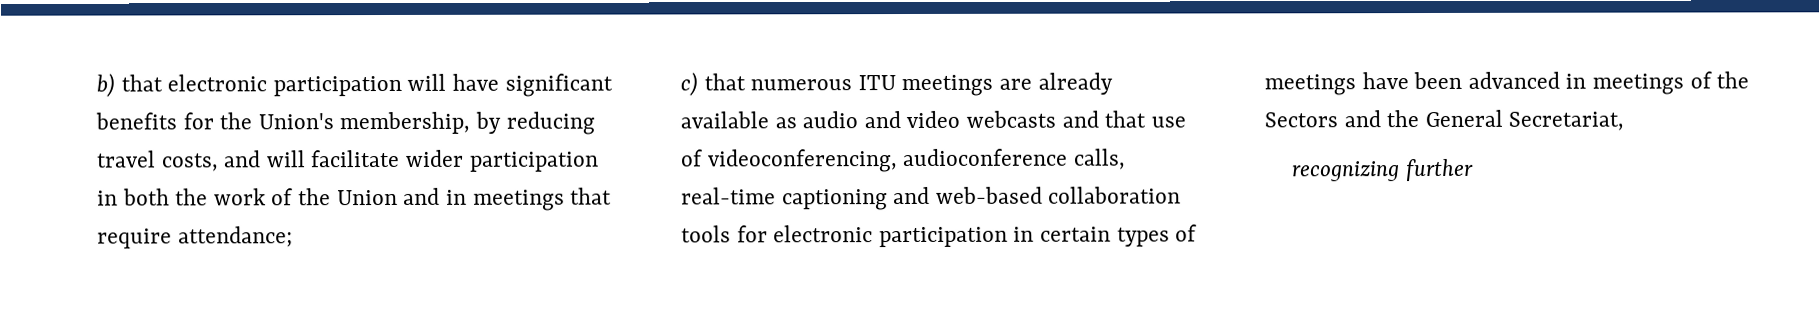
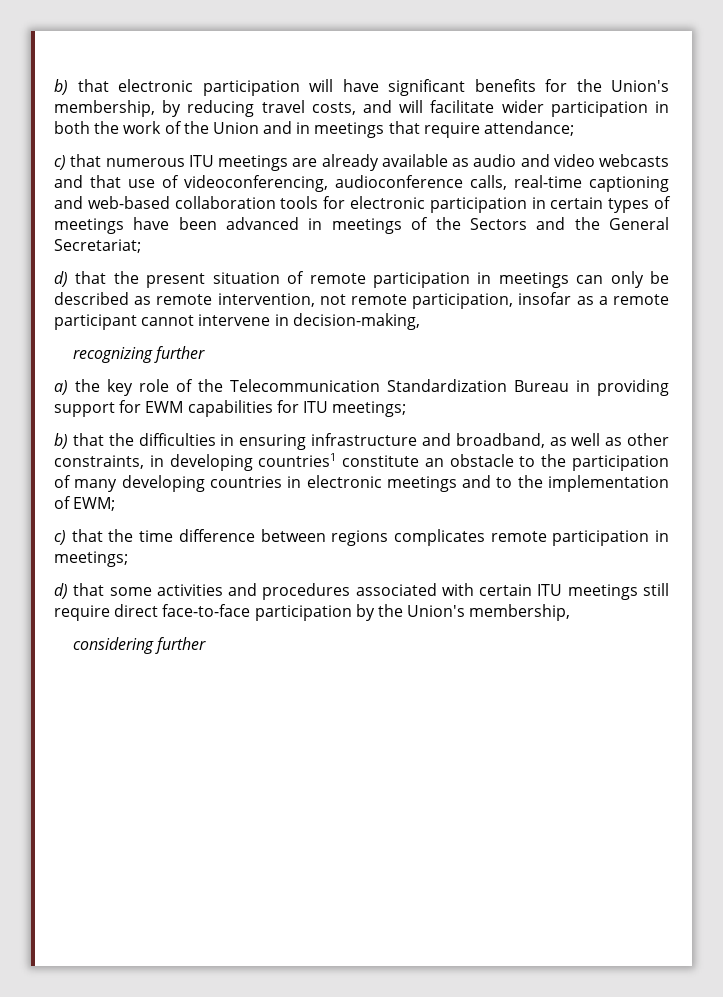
- c) that numerous ITU meetings are already available as audio and video webcasts and that use of videoconferencing, audioconference calls, real-time captioning and web-based collaboration tools for electronic participation in certain types of meetings have been advanced in meetings of the Sectors and the General Secretariat,
+ c) that numerous ITU meetings are already available as audio and video webcasts and that use of videoconferencing, audioconference calls, real-time captioning and web-based collaboration tools for electronic participation in certain types of meetings have been advanced in meetings of the Sectors and the General Secretariat;
+ d) that the present situation of remote participation in meetings can only be described as remote intervention, not remote participation, insofar as a remote participant cannot intervene in decision-making,
  recognizing further
+ a) the key role of the Telecommunication Standardization Bureau in providing support for EWM capabilities for ITU meetings;
+ b) that the difficulties in ensuring infrastructure and broadband, as well as other constraints, in developing countries1 constitute an obstacle to the participation of many developing countries in electronic meetings and to the implementation of EWM;
+ c) that the time difference between regions complicates remote participation in meetings;
+ d) that some activities and procedures associated with certain ITU meetings still require direct face-to-face participation by the Union's membership,
+ considering further

